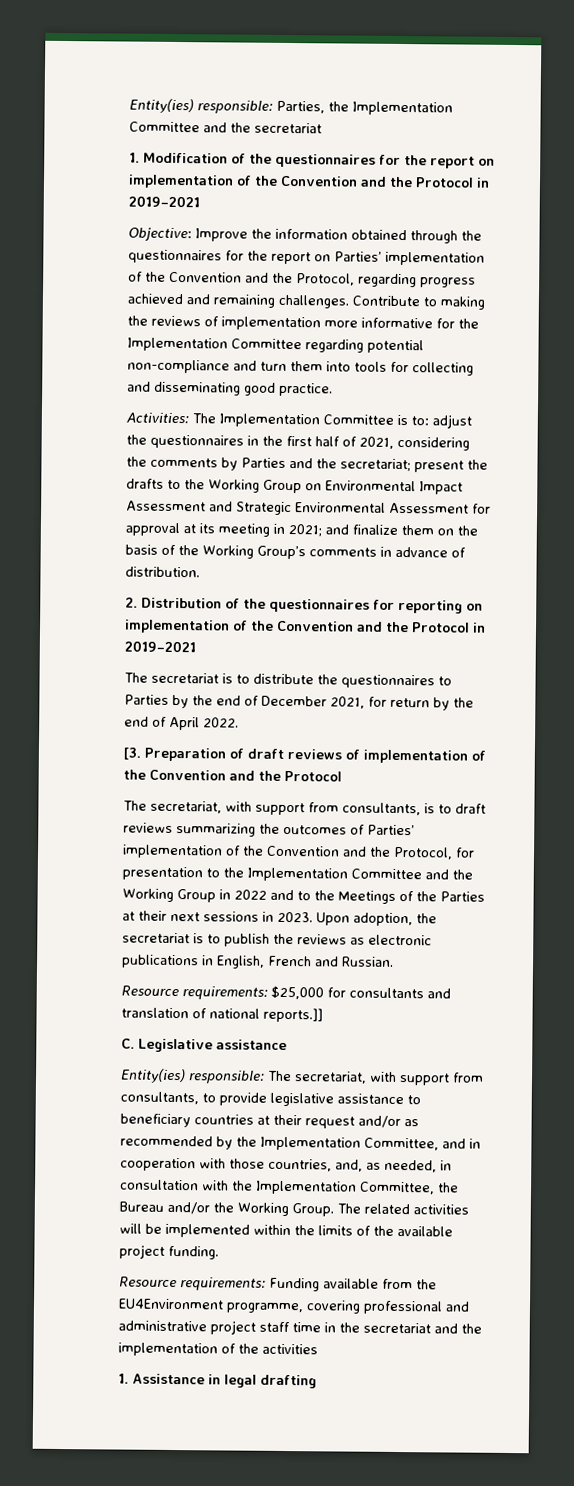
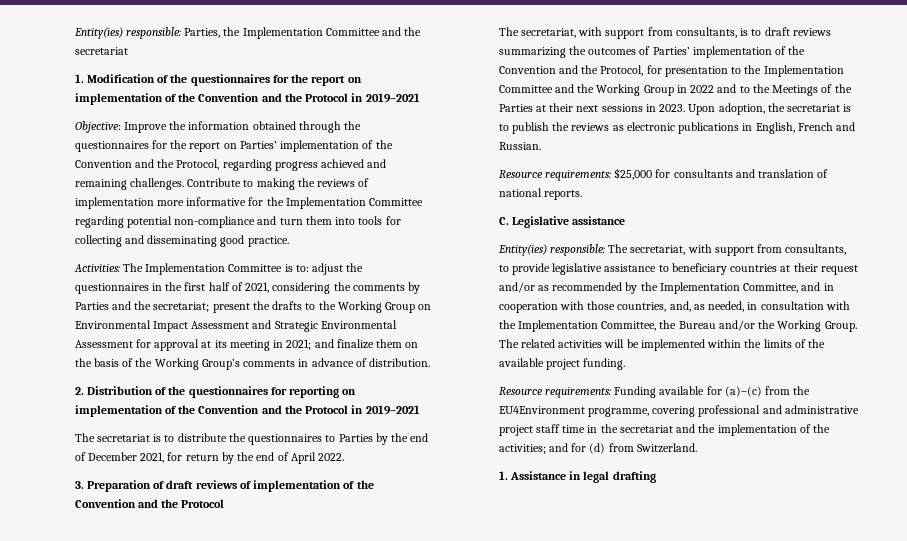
- [3. Preparation of draft reviews of implementation of the Convention and the Protocol
+ 3. Preparation of draft reviews of implementation of the Convention and the Protocol
- Resource requirements: $25,000 for consultants and translation of national reports.]]
+ Resource requirements: $25,000 for consultants and translation of national reports.
- Resource requirements: Funding available from the EU4Environment programme, covering professional and administrative project staff time in the secretariat and the implementation of the activities
+ Resource requirements: Funding available for (a)–(c) from the EU4Environment programme, covering professional and administrative project staff time in the secretariat and the implementation of the activities; and for (d) from Switzerland.

